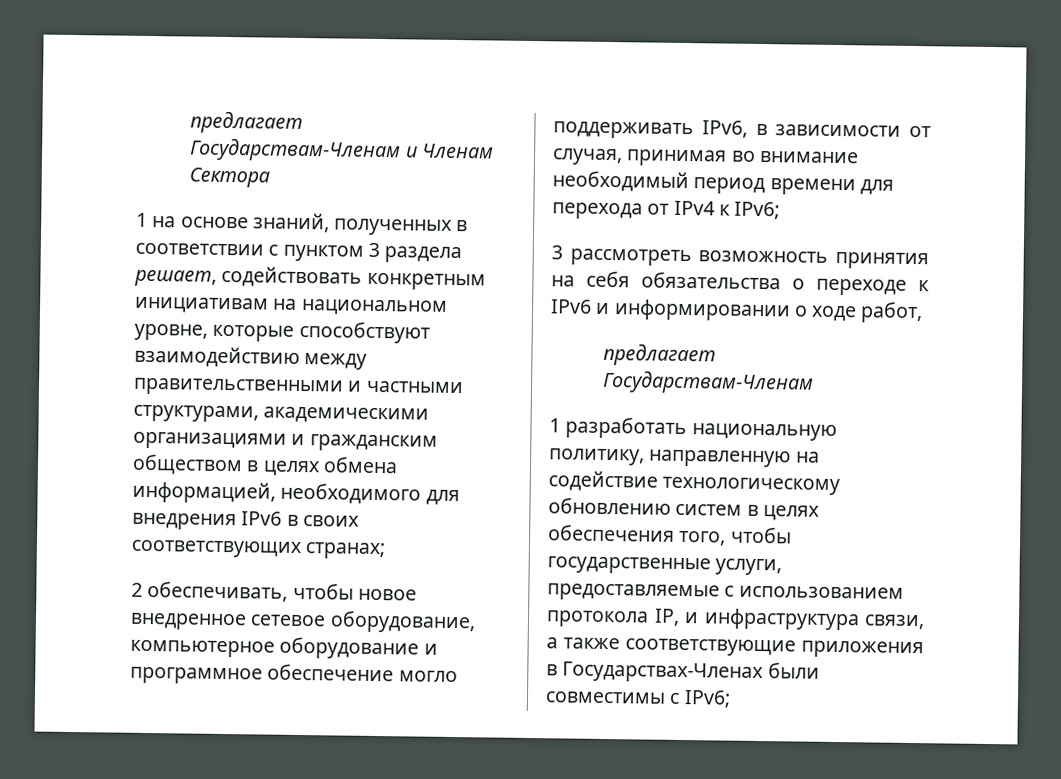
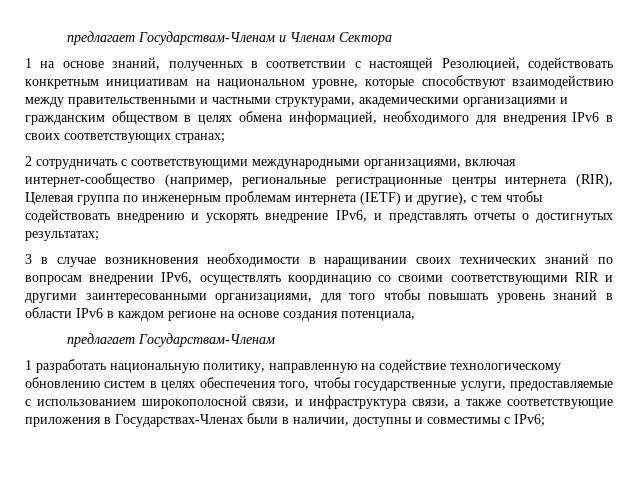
- 1 на основе знаний, полученных в соответствии с пунктом 3 раздела решает, содействовать конкретным инициативам на национальном уровне, которые способствуют взаимодействию между правительственными и частными структурами, академическими организациями и гражданским обществом в целях обмена информацией, необходимого для внедрения IPv6 в своих соответствующих странах;
+ 1 на основе знаний, полученных в соответствии с настоящей Резолюцией, содействовать конкретным инициативам на национальном уровне, которые способствуют взаимодействию между правительственными и частными структурами, академическими организациями и гражданским обществом в целях обмена информацией, необходимого для внедрения IPv6 в своих соответствующих странах;
- 2 обеспечивать, чтобы новое внедренное сетевое оборудование, компьютерное оборудование и программное обеспечение могло поддерживать IPv6, в зависимости от случая, принимая во внимание необходимый период времени для перехода от IPv4 к IPv6;
- 3 рассмотреть возможность принятия на себя обязательства о переходе к IPv6 и информировании о ходе работ,
+ 2 сотрудничать с соответствующими международными организациями, включая интернет-сообщество (например, региональные регистрационные центры интернета (RIR), Целевая группа по инженерным проблемам интернета (IETF) и другие), с тем чтобы содействовать внедрению и ускорять внедрение IPv6, и представлять отчеты о достигнутых результатах;
+ 3 в случае возникновения необходимости в наращивании своих технических знаний по вопросам внедрении IPv6, осуществлять координацию со своими соответствующими RIR и другими заинтересованными организациями, для того чтобы повышать уровень знаний в области IPv6 в каждом регионе на основе создания потенциала,
- 1 разработать национальную политику, направленную на содействие технологическому обновлению систем в целях обеспечения того, чтобы государственные услуги, предоставляемые с использованием протокола IP, и инфраструктура связи, а также соответствующие приложения в Государствах-Членах были совместимы с IPv6;
+ 1 разработать национальную политику, направленную на содействие технологическому обновлению систем в целях обеспечения того, чтобы государственные услуги, предоставляемые с использованием широкополосной связи, и инфраструктура связи, а также соответствующие приложения в Государствах-Членах были в наличии, доступны и совместимы с IPv6;

